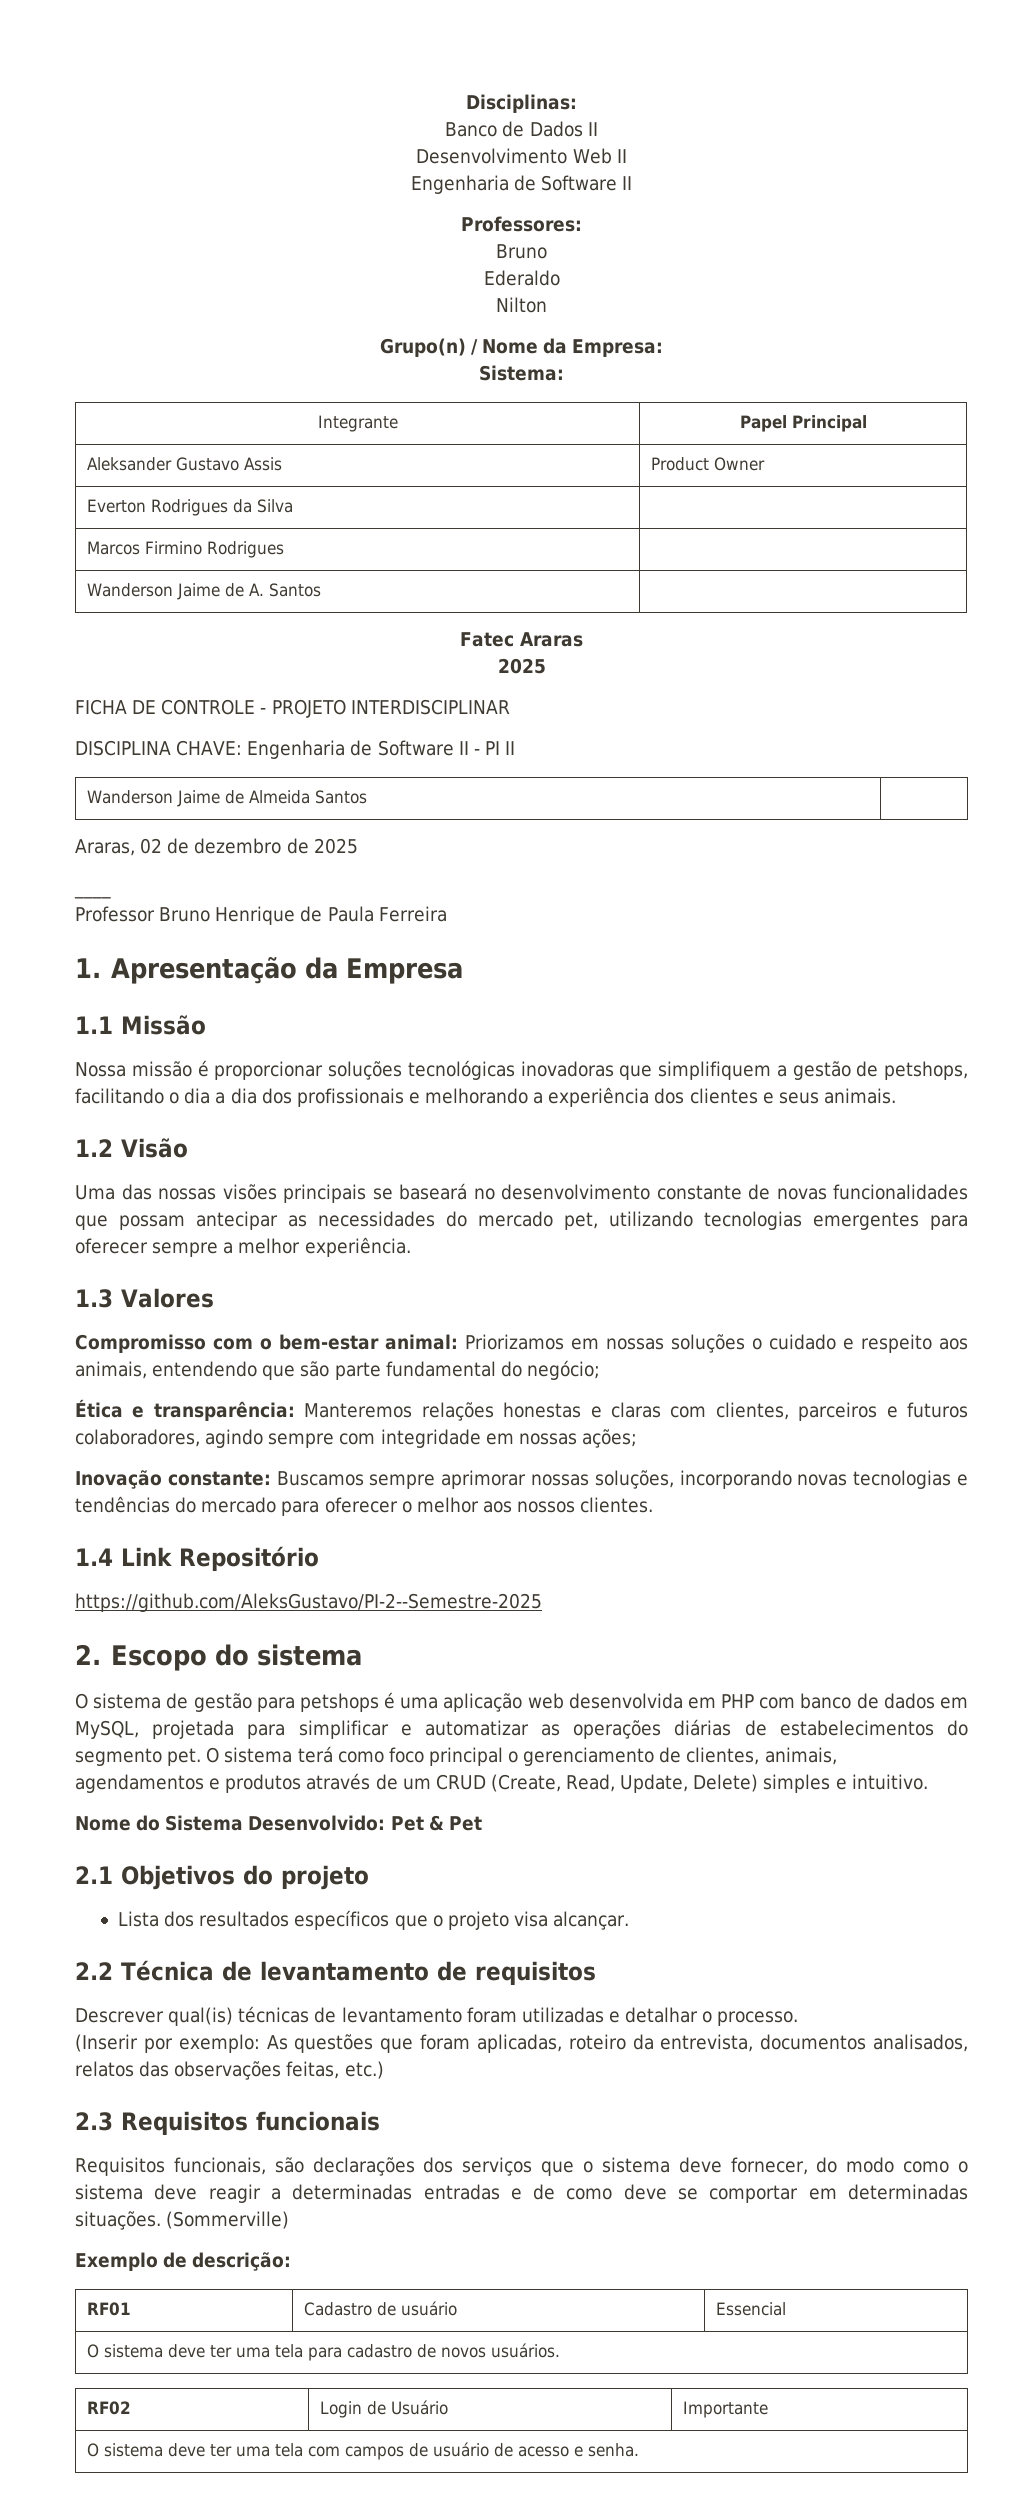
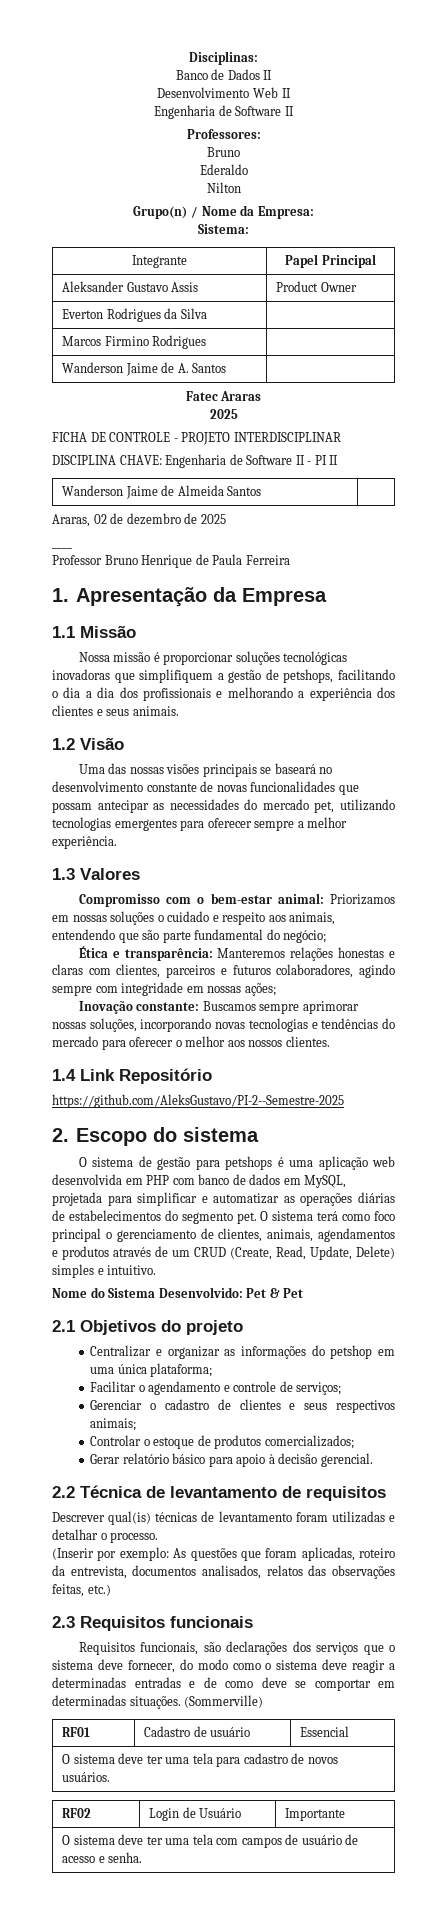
- Lista dos resultados específicos que o projeto visa alcançar.
+ Centralizar e organizar as informações do petshop em uma única plataforma;
+ Facilitar o agendamento e controle de serviços;
+ Gerenciar o cadastro de clientes e seus respectivos animais;
+ Controlar o estoque de produtos comercializados;
+ Gerar relatório básico para apoio à decisão gerencial.
- Exemplo de descrição:

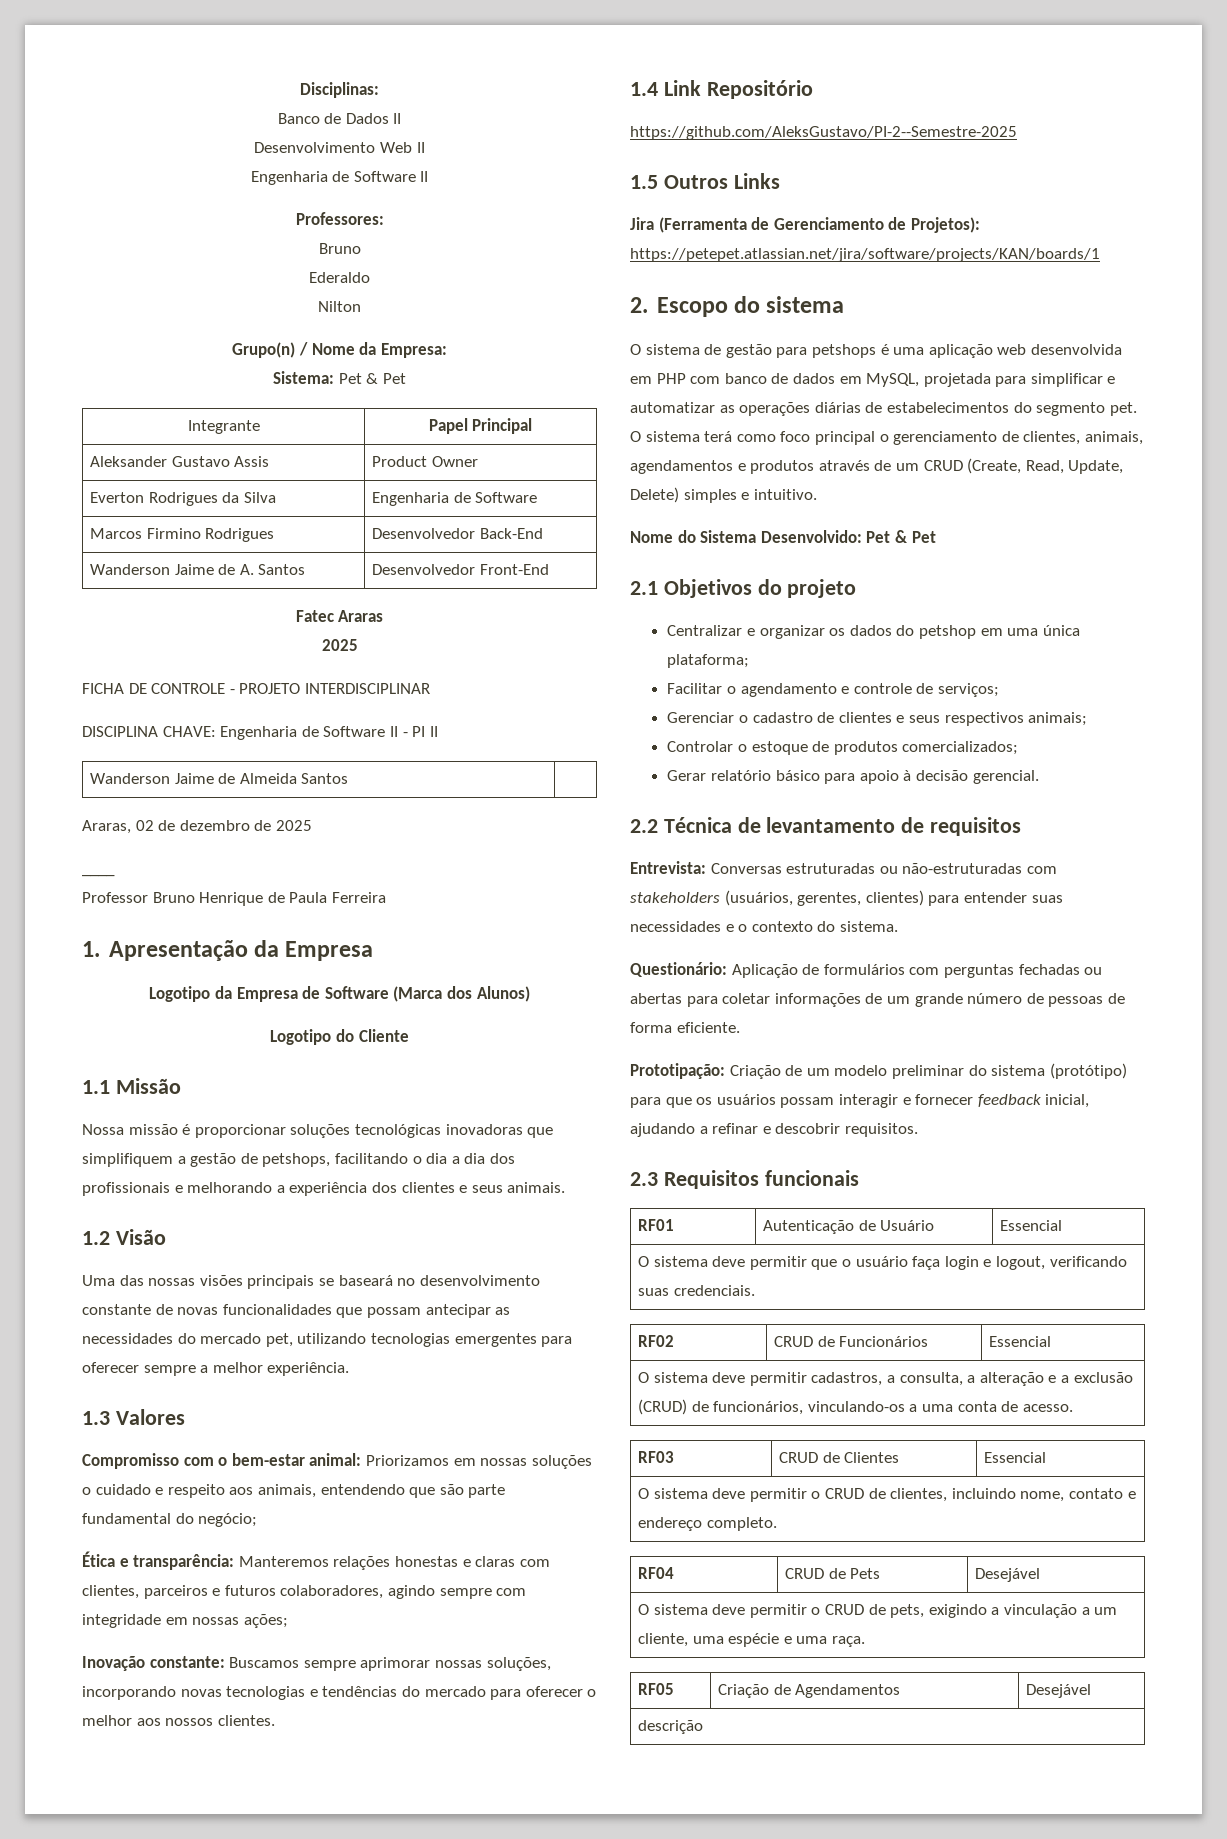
- Sistema:
+ Sistema: Pet & Pet
- Everton Rodrigues da Silva |
+ Everton Rodrigues da Silva | Engenharia de Software
- Marcos Firmino Rodrigues |
+ Marcos Firmino Rodrigues | Desenvolvedor Back-End
- Wanderson Jaime de A. Santos |
+ Wanderson Jaime de A. Santos | Desenvolvedor Front-End
+ Logotipo da Empresa de Software (Marca dos Alunos)
+ Logotipo do Cliente
+ 1.5 Outros Links
+ Jira (Ferramenta de Gerenciamento de Projetos): https://petepet.atlassian.net/jira/software/projects/KAN/boards/1
- Centralizar e organizar as informações do petshop em uma única plataforma;
+ Centralizar e organizar os dados do petshop em uma única plataforma;
- Descrever qual(is) técnicas de levantamento foram utilizadas e detalhar o processo.
- (Inserir por exemplo: As questões que foram aplicadas, roteiro da entrevista, documentos analisados, relatos das observações feitas, etc.)
+ Entrevista: Conversas estruturadas ou não-estruturadas com stakeholders (usuários, gerentes, clientes) para entender suas necessidades e o contexto do sistema.
+ Questionário: Aplicação de formulários com perguntas fechadas ou abertas para coletar informações de um grande número de pessoas de forma eficiente.
+ Prototipação: Criação de um modelo preliminar do sistema (protótipo) para que os usuários possam interagir e fornecer feedback inicial, ajudando a refinar e descobrir requisitos.
  2.3 Requisitos funcionais
- Requisitos funcionais, são declarações dos serviços que o sistema deve fornecer, do modo como o sistema deve reagir a determinadas entradas e de como deve se comportar em determinadas situações. (Sommerville)
- RF01 | Cadastro de usuário | Essencial
- O sistema deve ter uma tela para cadastro de novos usuários.
- RF02 | Login de Usuário | Importante
- O sistema deve ter uma tela com campos de usuário de acesso e senha.
+ RF01 | Autenticação de Usuário | Essencial
+ O sistema deve permitir que o usuário faça login e logout, verificando suas credenciais.
+ RF02 | CRUD de Funcionários | Essencial
+ O sistema deve permitir cadastros, a consulta, a alteração e a exclusão (CRUD) de funcionários, vinculando-os a uma conta de acesso.
+ RF03 | CRUD de Clientes | Essencial
+ O sistema deve permitir o CRUD de clientes, incluindo nome, contato e endereço completo.
+ RF04 | CRUD de Pets | Desejável
+ O sistema deve permitir o CRUD de pets, exigindo a vinculação a um cliente, uma espécie e uma raça.
+ RF05 | Criação de Agendamentos | Desejável
+ descrição

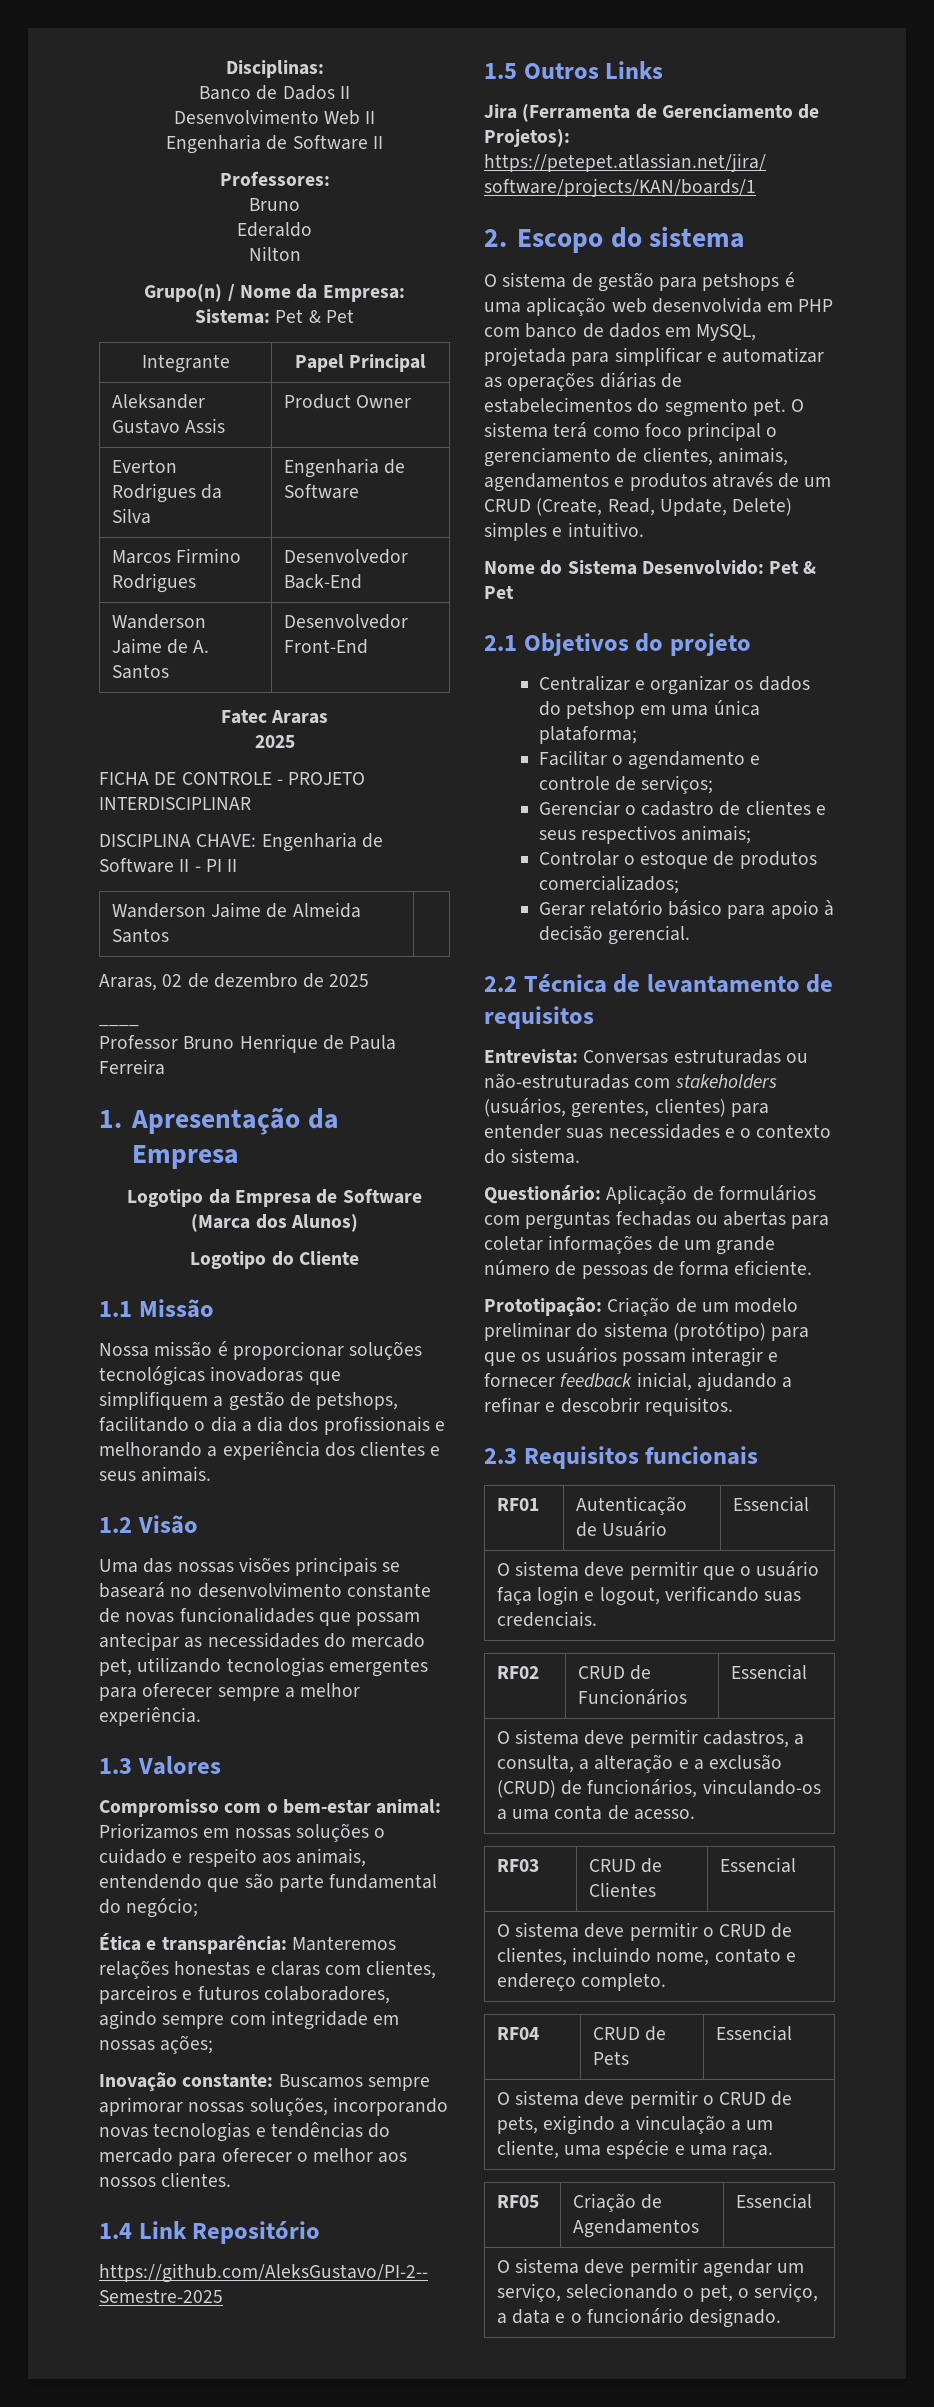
- RF04 | CRUD de Pets | Desejável
+ RF04 | CRUD de Pets | Essencial
- RF05 | Criação de Agendamentos | Desejável
- descrição
+ RF05 | Criação de Agendamentos | Essencial
+ O sistema deve permitir agendar um serviço, selecionando o pet, o serviço, a data e o funcionário designado.

